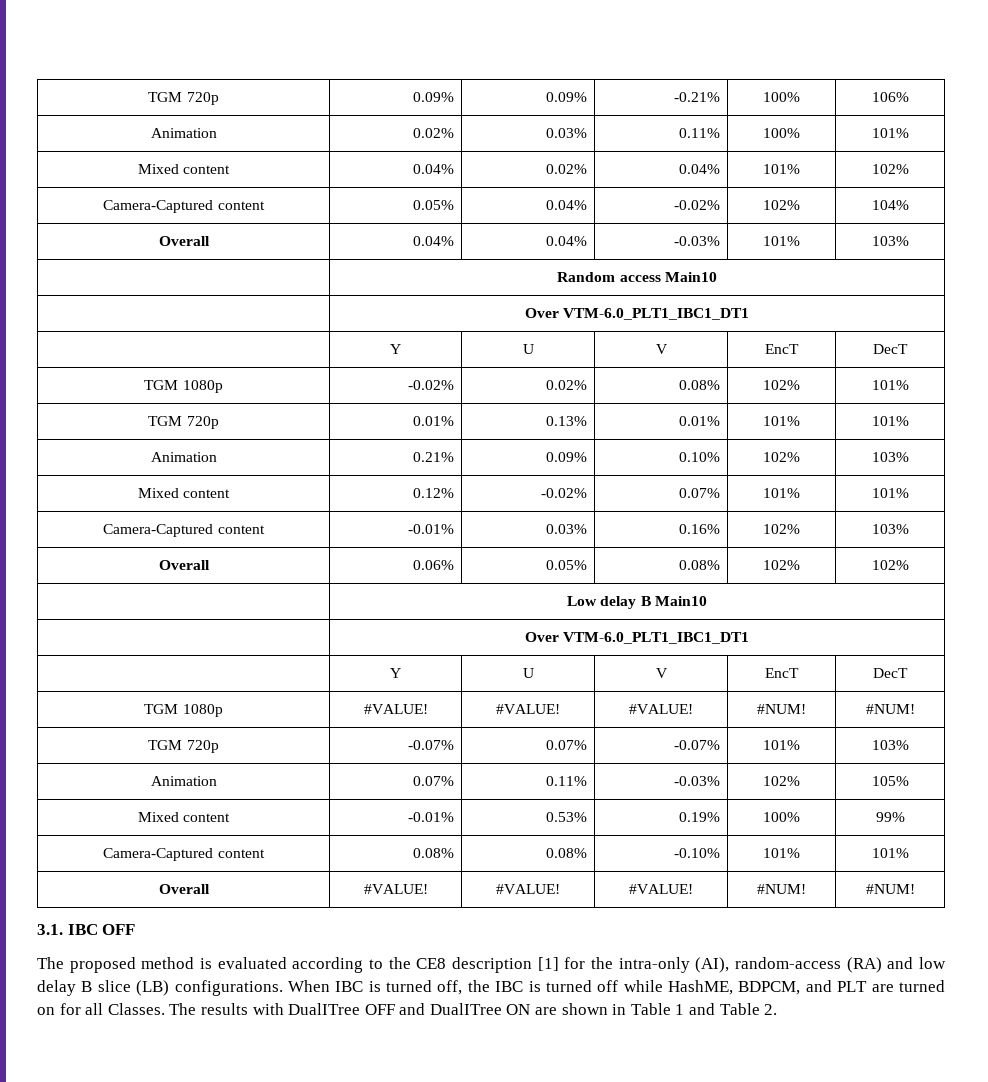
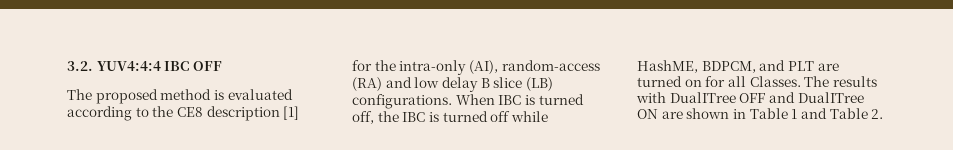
- TGM 720p | 0.09% | 0.09% | -0.21% | 100% | 106%
- Animation | 0.02% | 0.03% | 0.11% | 100% | 101%
- Mixed content | 0.04% | 0.02% | 0.04% | 101% | 102%
- Camera-Captured content | 0.05% | 0.04% | -0.02% | 102% | 104%
- Overall | 0.04% | 0.04% | -0.03% | 101% | 103%
- | Random access Main10
- | Over VTM-6.0_PLT1_IBC1_DT1
- | Y | U | V | EncT | DecT
- TGM 1080p | -0.02% | 0.02% | 0.08% | 102% | 101%
- TGM 720p | 0.01% | 0.13% | 0.01% | 101% | 101%
- Animation | 0.21% | 0.09% | 0.10% | 102% | 103%
- Mixed content | 0.12% | -0.02% | 0.07% | 101% | 101%
- Camera-Captured content | -0.01% | 0.03% | 0.16% | 102% | 103%
- Overall | 0.06% | 0.05% | 0.08% | 102% | 102%
- | Low delay B Main10
- | Over VTM-6.0_PLT1_IBC1_DT1
- | Y | U | V | EncT | DecT
- TGM 1080p | #VALUE! | #VALUE! | #VALUE! | #NUM! | #NUM!
- TGM 720p | -0.07% | 0.07% | -0.07% | 101% | 103%
- Animation | 0.07% | 0.11% | -0.03% | 102% | 105%
- Mixed content | -0.01% | 0.53% | 0.19% | 100% | 99%
- Camera-Captured content | 0.08% | 0.08% | -0.10% | 101% | 101%
- Overall | #VALUE! | #VALUE! | #VALUE! | #NUM! | #NUM!
- 3.1. IBC OFF
+ 3.2. YUV4:4:4 IBC OFF

